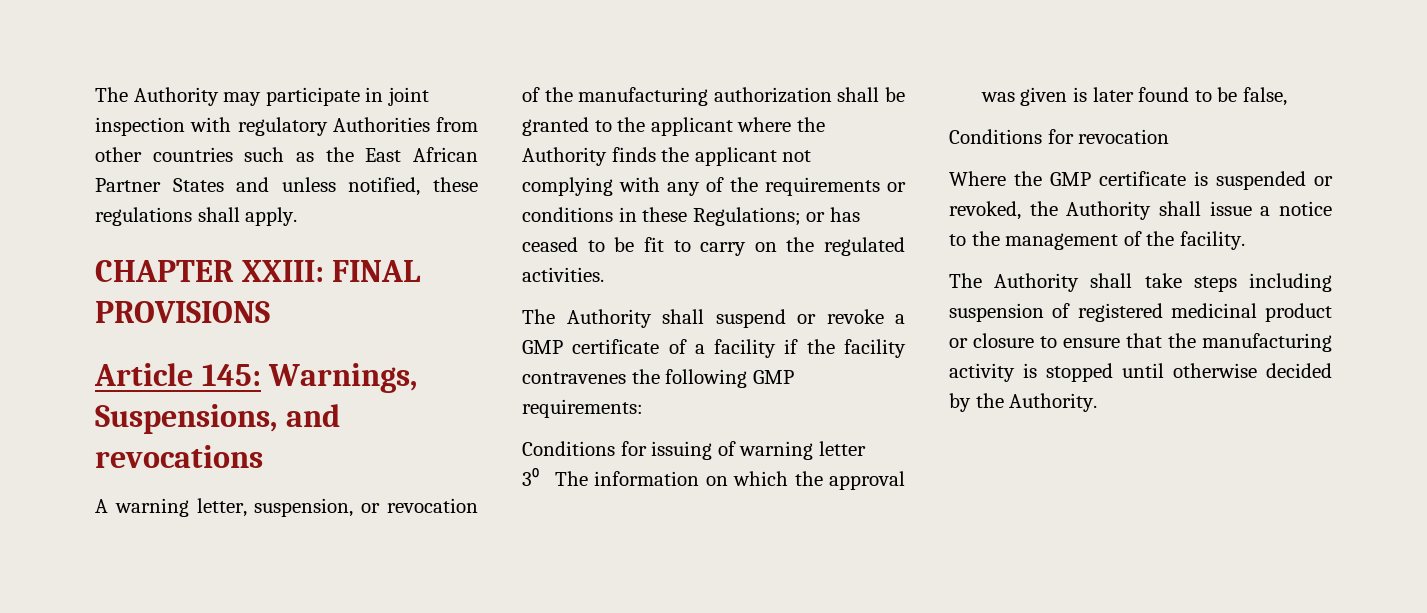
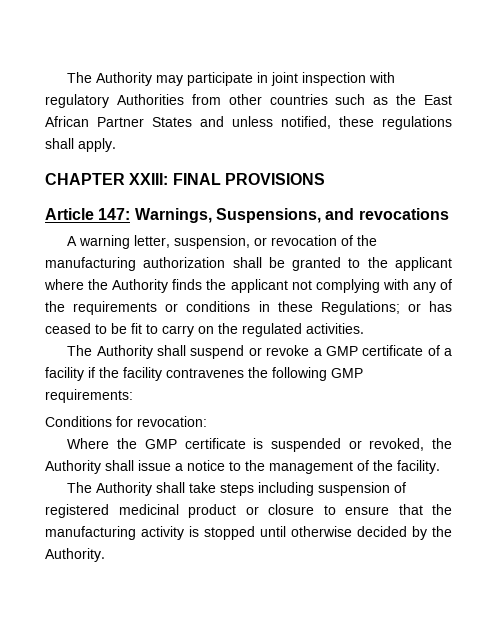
- Article 145: Warnings, Suspensions, and revocations
+ Article 147: Warnings, Suspensions, and revocations
- Conditions for issuing of warning letter
- 3⁰ The information on which the approval was given is later found to be false,
- Conditions for revocation
+ Conditions for revocation:

